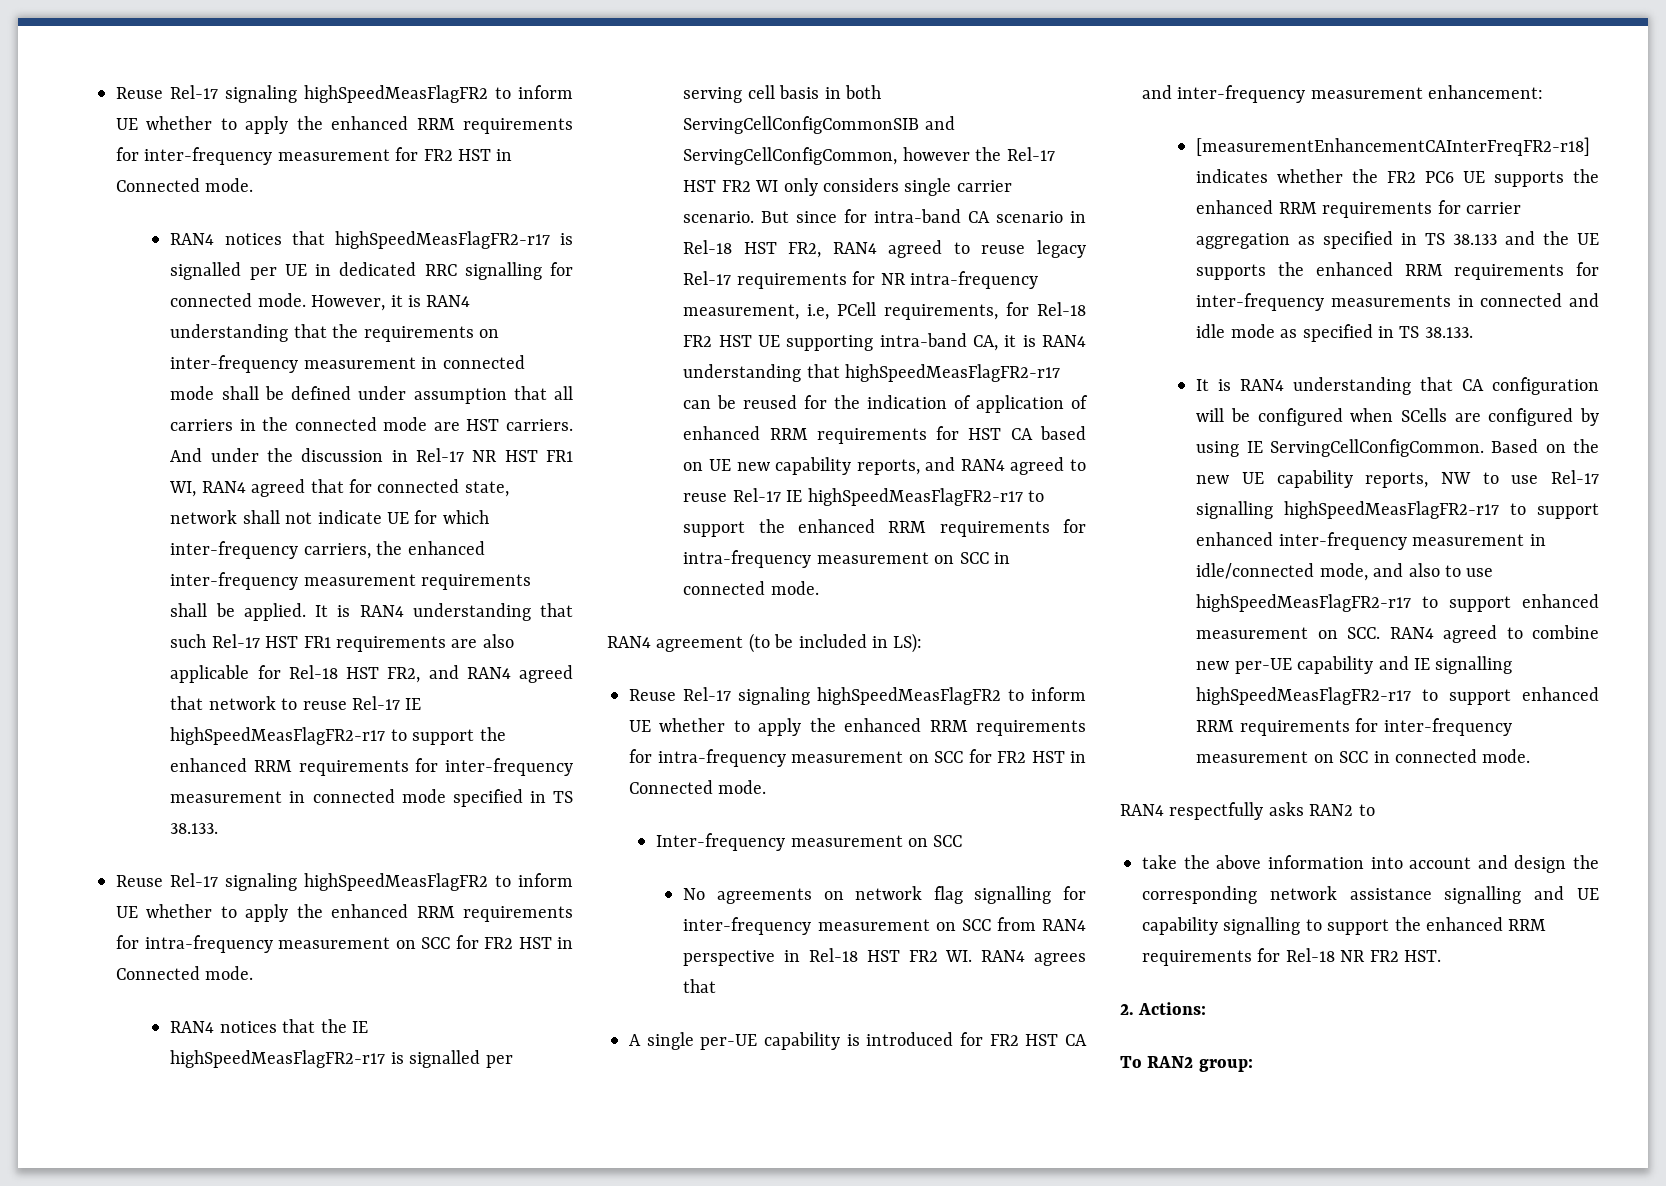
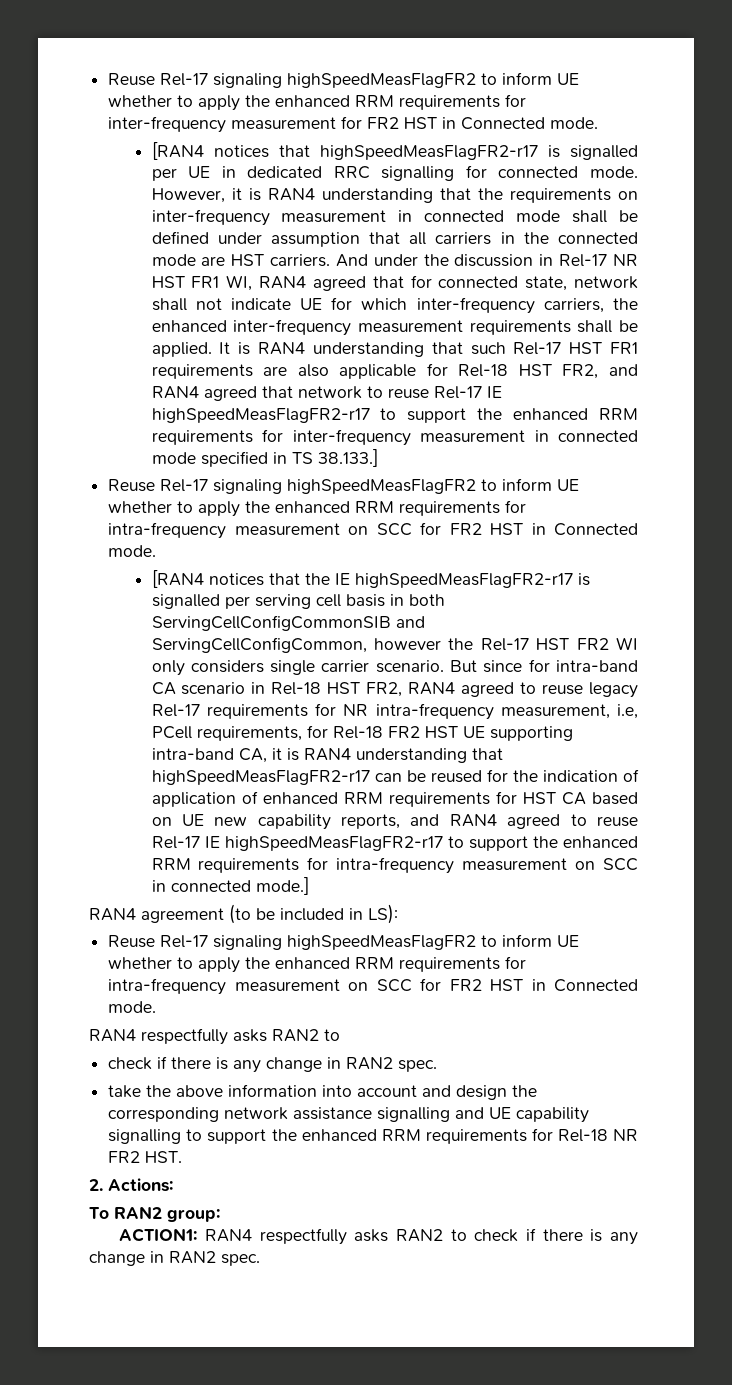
- RAN4 notices that highSpeedMeasFlagFR2-r17 is signalled per UE in dedicated RRC signalling for connected mode.
+ [RAN4 notices that highSpeedMeasFlagFR2-r17 is signalled per UE in dedicated RRC signalling for connected mode.
- It is RAN4 understanding that such Rel-17 HST FR1 requirements are also applicable for Rel-18 HST FR2, and RAN4 agreed that network to reuse Rel-17 IE highSpeedMeasFlagFR2-r17 to support the enhanced RRM requirements for inter-frequency measurement in connected mode specified in TS 38.133.
+ It is RAN4 understanding that such Rel-17 HST FR1 requirements are also applicable for Rel-18 HST FR2, and RAN4 agreed that network to reuse Rel-17 IE highSpeedMeasFlagFR2-r17 to support the enhanced RRM requirements for inter-frequency measurement in connected mode specified in TS 38.133.]
- RAN4 notices that the IE highSpeedMeasFlagFR2-r17 is signalled per serving cell basis in both ServingCellConfigCommonSIB and ServingCellConfigCommon, however the Rel-17 HST FR2 WI only considers single carrier scenario.
+ [RAN4 notices that the IE highSpeedMeasFlagFR2-r17 is signalled per serving cell basis in both ServingCellConfigCommonSIB and ServingCellConfigCommon, however the Rel-17 HST FR2 WI only considers single carrier scenario.
- But since for intra-band CA scenario in Rel-18 HST FR2, RAN4 agreed to reuse legacy Rel-17 requirements for NR intra-frequency measurement, i.e, PCell requirements, for Rel-18 FR2 HST UE supporting intra-band CA, it is RAN4 understanding that highSpeedMeasFlagFR2-r17 can be reused for the indication of application of enhanced RRM requirements for HST CA based on UE new capability reports, and RAN4 agreed to reuse Rel-17 IE highSpeedMeasFlagFR2-r17 to support the enhanced RRM requirements for intra-frequency measurement on SCC in connected mode.
+ But since for intra-band CA scenario in Rel-18 HST FR2, RAN4 agreed to reuse legacy Rel-17 requirements for NR intra-frequency measurement, i.e, PCell requirements, for Rel-18 FR2 HST UE supporting intra-band CA, it is RAN4 understanding that highSpeedMeasFlagFR2-r17 can be reused for the indication of application of enhanced RRM requirements for HST CA based on UE new capability reports, and RAN4 agreed to reuse Rel-17 IE highSpeedMeasFlagFR2-r17 to support the enhanced RRM requirements for intra-frequency measurement on SCC in connected mode.]
  RAN4 agreement (to be included in LS):
  Reuse Rel-17 signaling highSpeedMeasFlagFR2 to inform UE whether to apply the enhanced RRM requirements for intra-frequency measurement on SCC for FR2 HST in Connected mode.
- Inter-frequency measurement on SCC
- No agreements on network flag signalling for inter-frequency measurement on SCC from RAN4 perspective in Rel-18 HST FR2 WI. RAN4 agrees that
- A single per-UE capability is introduced for FR2 HST CA and inter-frequency measurement enhancement:
- [measurementEnhancementCAInterFreqFR2-r18] indicates whether the FR2 PC6 UE supports the enhanced RRM requirements for carrier aggregation as specified in TS 38.133 and the UE supports the enhanced RRM requirements for inter-frequency measurements in connected and idle mode as specified in TS 38.133.
- It is RAN4 understanding that CA configuration will be configured when SCells are configured by using IE ServingCellConfigCommon. Based on the new UE capability reports, NW to use Rel-17 signalling highSpeedMeasFlagFR2-r17 to support enhanced inter-frequency measurement in idle/connected mode, and also to use highSpeedMeasFlagFR2-r17 to support enhanced measurement on SCC. RAN4 agreed to combine new per-UE capability and IE signalling highSpeedMeasFlagFR2-r17 to support enhanced RRM requirements for inter-frequency measurement on SCC in connected mode.
  RAN4 respectfully asks RAN2 to
+ check if there is any change in RAN2 spec.
+ ACTION1: RAN4 respectfully asks RAN2 to check if there is any change in RAN2 spec.

